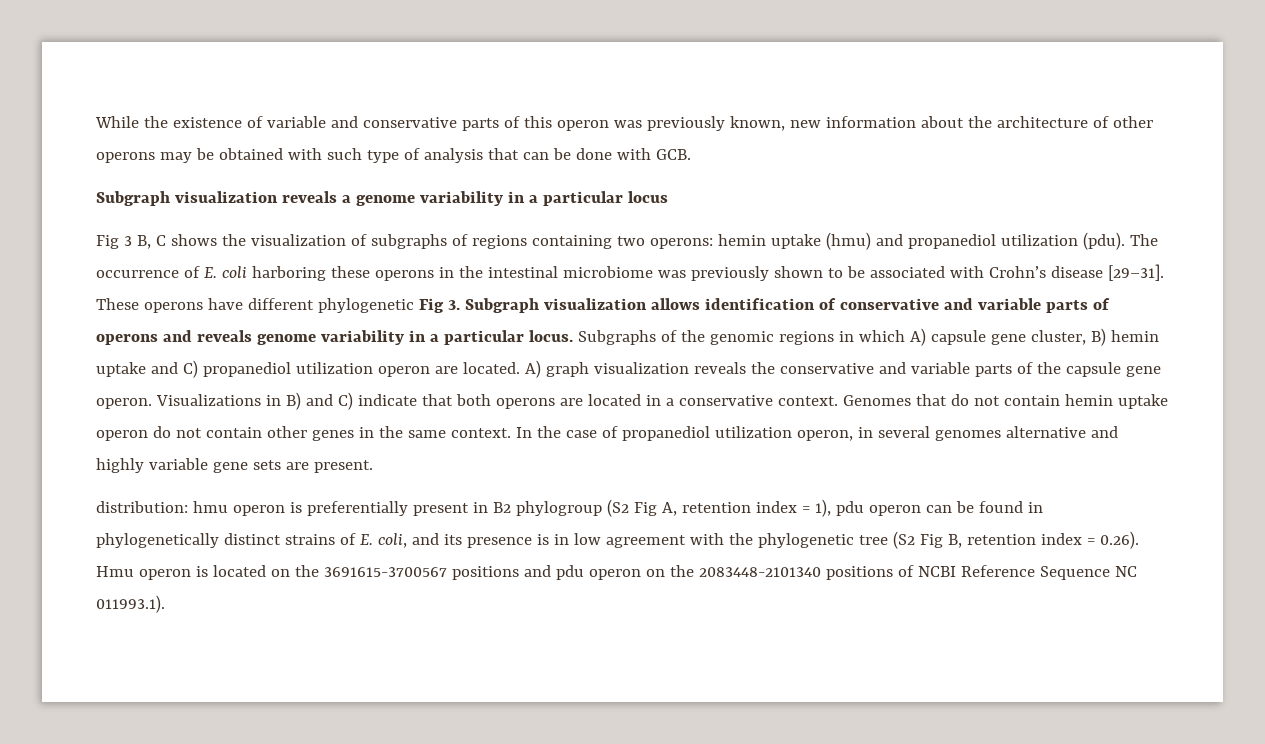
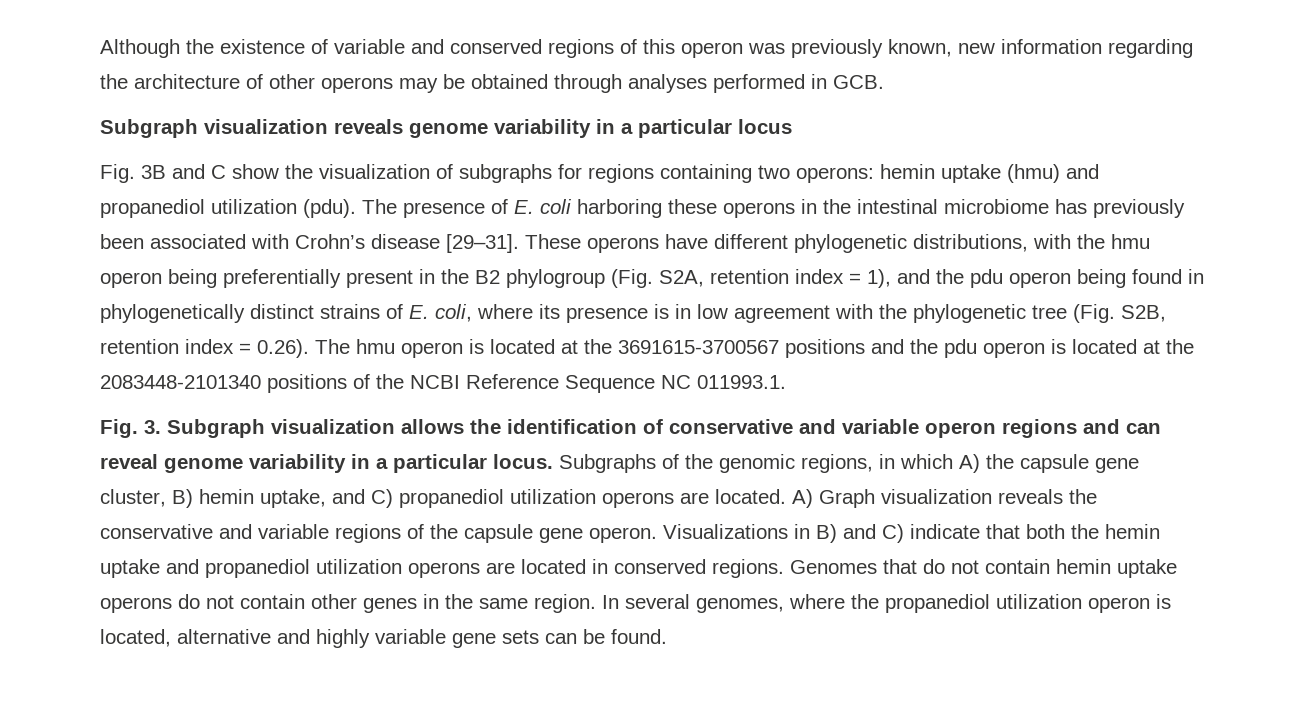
- While the existence of variable and conservative parts of this operon was previously known, new information about the architecture of other operons may be obtained with such type of analysis that can be done with GCB.
+ Although the existence of variable and conserved regions of this operon was previously known, new information regarding the architecture of other operons may be obtained through analyses performed in GCB.
- Subgraph visualization reveals a genome variability in a particular locus
+ Subgraph visualization reveals genome variability in a particular locus
- Fig 3 B, C shows the visualization of subgraphs of regions containing two operons: hemin uptake (hmu) and propanediol utilization (pdu).
+ Fig. 3B and C show the visualization of subgraphs for regions containing two operons: hemin uptake (hmu) and propanediol utilization (pdu).
- The occurrence of E. coli harboring these operons in the intestinal microbiome was previously shown to be associated with Crohn’s disease [29–31].
+ The presence of E. coli harboring these operons in the intestinal microbiome has previously been associated with Crohn’s disease [29–31].
- These operons have different phylogenetic Fig 3. Subgraph visualization allows identification of conservative and variable parts of operons and reveals genome variability in a particular locus.
+ These operons have different phylogenetic distributions, with the hmu operon being preferentially present in the B2 phylogroup (Fig. S2A, retention index = 1), and the pdu operon being found in phylogenetically distinct strains of E. coli, where its presence is in low agreement with the phylogenetic tree (Fig. S2B, retention index = 0.26). The hmu operon is located at the 3691615-3700567 positions and the pdu operon is located at the 2083448-2101340 positions of the NCBI Reference Sequence NC 011993.1.
+ Fig. 3. Subgraph visualization allows the identification of conservative and variable operon regions and can reveal genome variability in a particular locus.
- Subgraphs of the genomic regions in which A) capsule gene cluster, B) hemin uptake and C) propanediol utilization operon are located.
+ Subgraphs of the genomic regions, in which A) the capsule gene cluster, B) hemin uptake, and C) propanediol utilization operons are located.
- A) graph visualization reveals the conservative and variable parts of the capsule gene operon.
+ A) Graph visualization reveals the conservative and variable regions of the capsule gene operon.
- Visualizations in B) and C) indicate that both operons are located in a conservative context.
+ Visualizations in B) and C) indicate that both the hemin uptake and propanediol utilization operons are located in conserved regions.
- Genomes that do not contain hemin uptake operon do not contain other genes in the same context. In the case of propanediol utilization operon, in several genomes alternative and highly variable gene sets are present.
- distribution: hmu operon is preferentially present in B2 phylogroup (S2 Fig A, retention index = 1), pdu operon can be found in phylogenetically distinct strains of E. coli, and its presence is in low agreement with the phylogenetic tree (S2 Fig B, retention index = 0.26). Hmu operon is located on the 3691615-3700567 positions and pdu operon on the 2083448-2101340 positions of NCBI Reference Sequence NC 011993.1).
+ Genomes that do not contain hemin uptake operons do not contain other genes in the same region. In several genomes, where the propanediol utilization operon is located, alternative and highly variable gene sets can be found.

